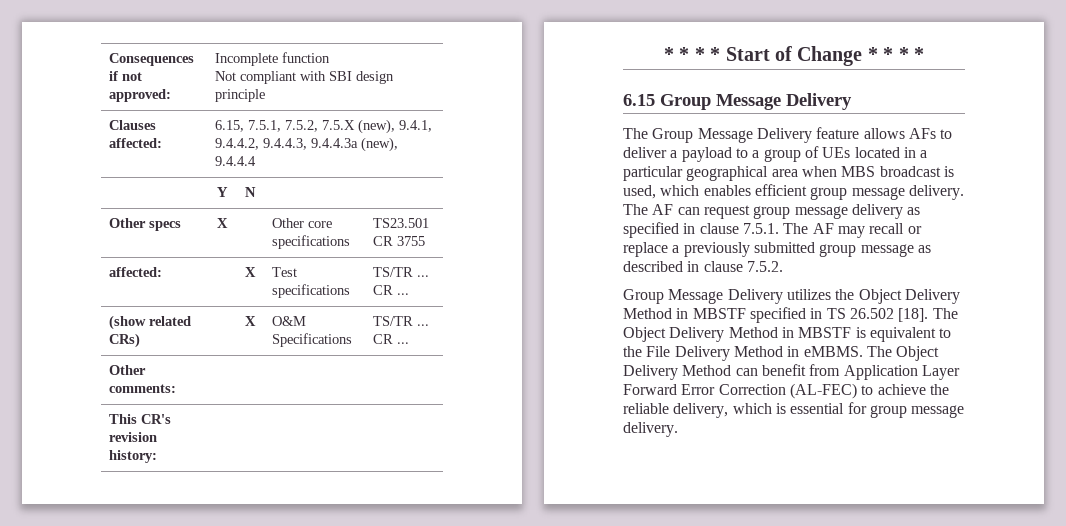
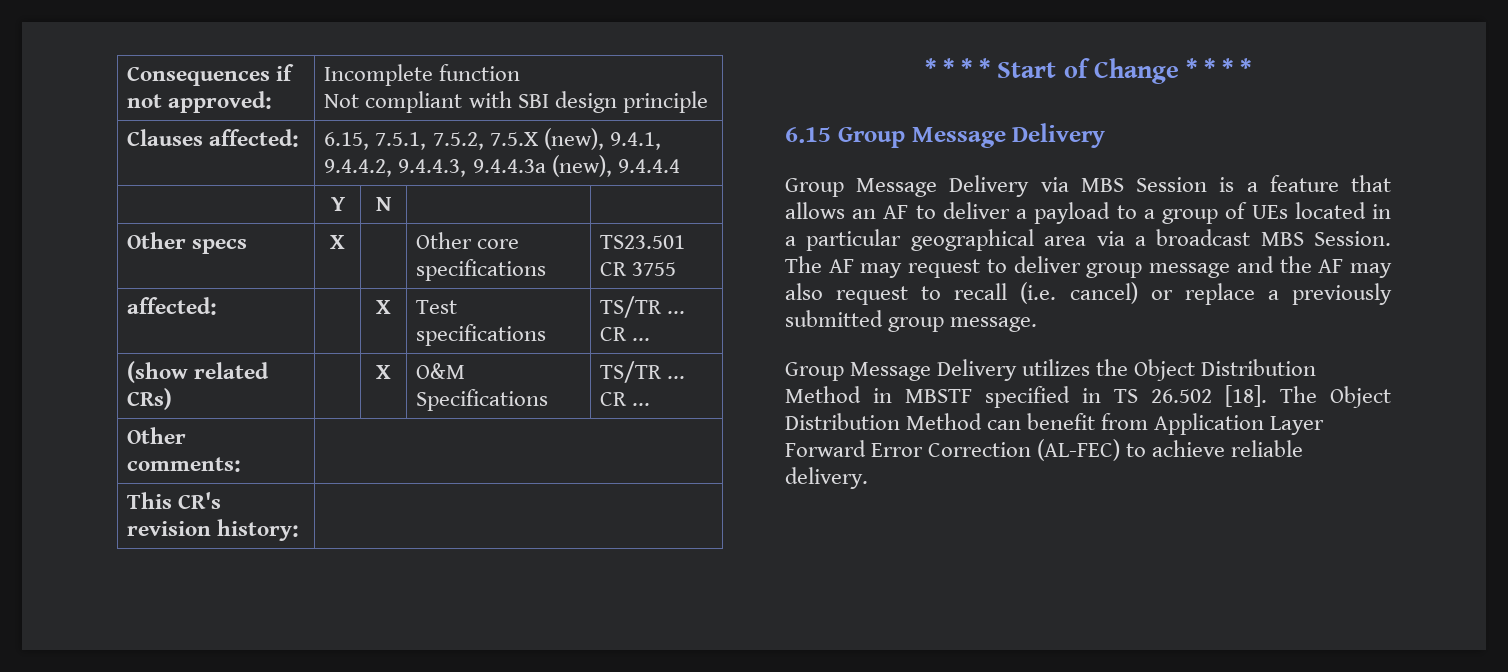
- The Group Message Delivery feature allows AFs to deliver a payload to a group of UEs located in a particular geographical area when MBS broadcast is used, which enables efficient group message delivery. The AF can request group message delivery as specified in clause 7.5.1. The AF may recall or replace a previously submitted group message as described in clause 7.5.2.
+ Group Message Delivery via MBS Session is a feature that allows an AF to deliver a payload to a group of UEs located in a particular geographical area via a broadcast MBS Session. The AF may request to deliver group message and the AF may also request to recall (i.e. cancel) or replace a previously submitted group message.
- Group Message Delivery utilizes the Object Delivery Method in MBSTF specified in TS 26.502 [18].
+ Group Message Delivery utilizes the Object Distribution Method in MBSTF specified in TS 26.502 [18].
- The Object Delivery Method in MBSTF is equivalent to the File Delivery Method in eMBMS. The Object Delivery Method can benefit from Application Layer Forward Error Correction (AL-FEC) to achieve the reliable delivery, which is essential for group message delivery.
+ The Object Distribution Method can benefit from Application Layer Forward Error Correction (AL-FEC) to achieve reliable delivery.

